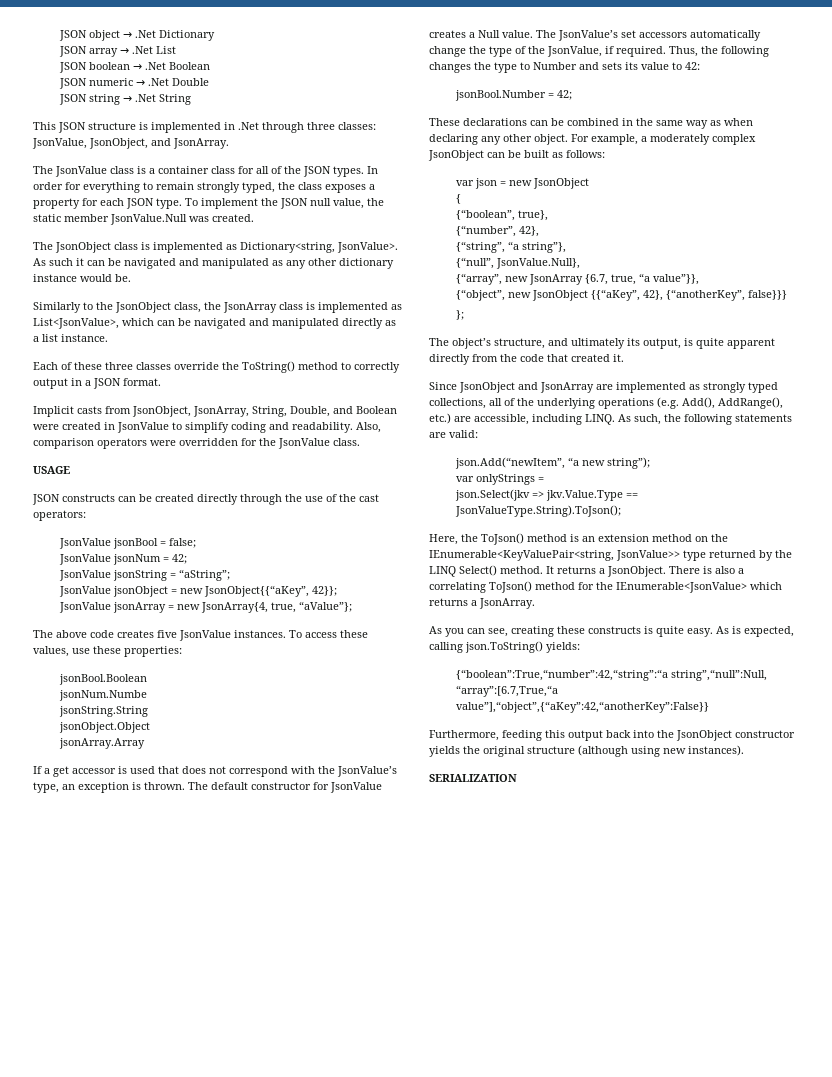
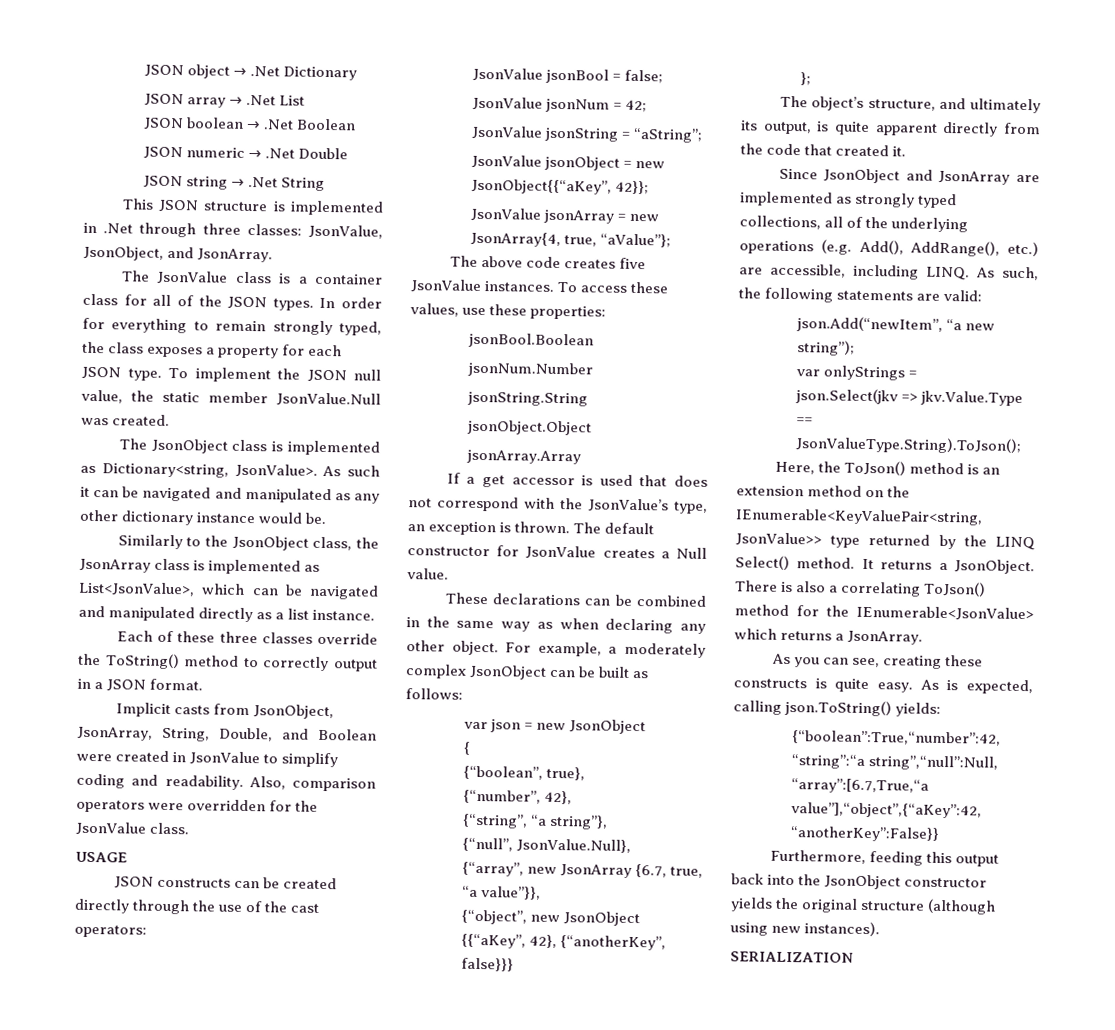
- jsonNum.Numbe
+ jsonNum.Number
- The JsonValue’s set accessors automatically change the type of the JsonValue, if required. Thus, the following changes the type to Number and sets its value to 42:
- jsonBool.Number = 42;

